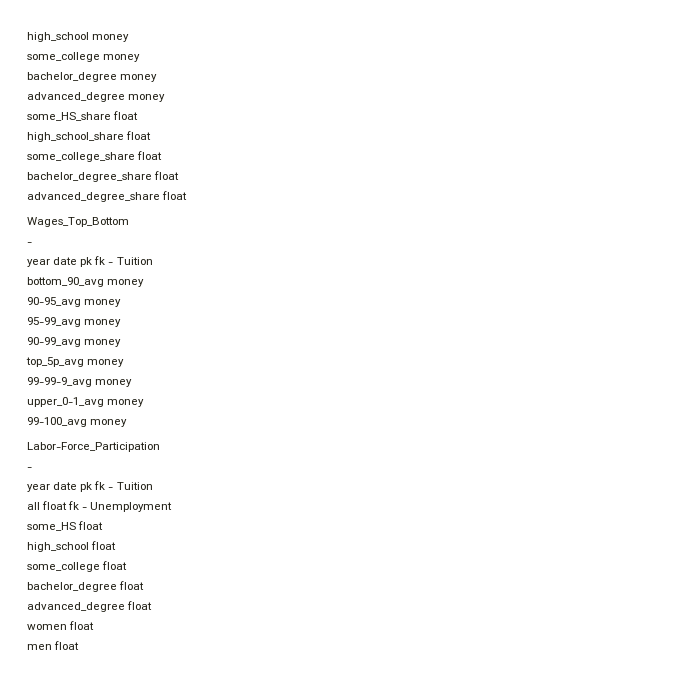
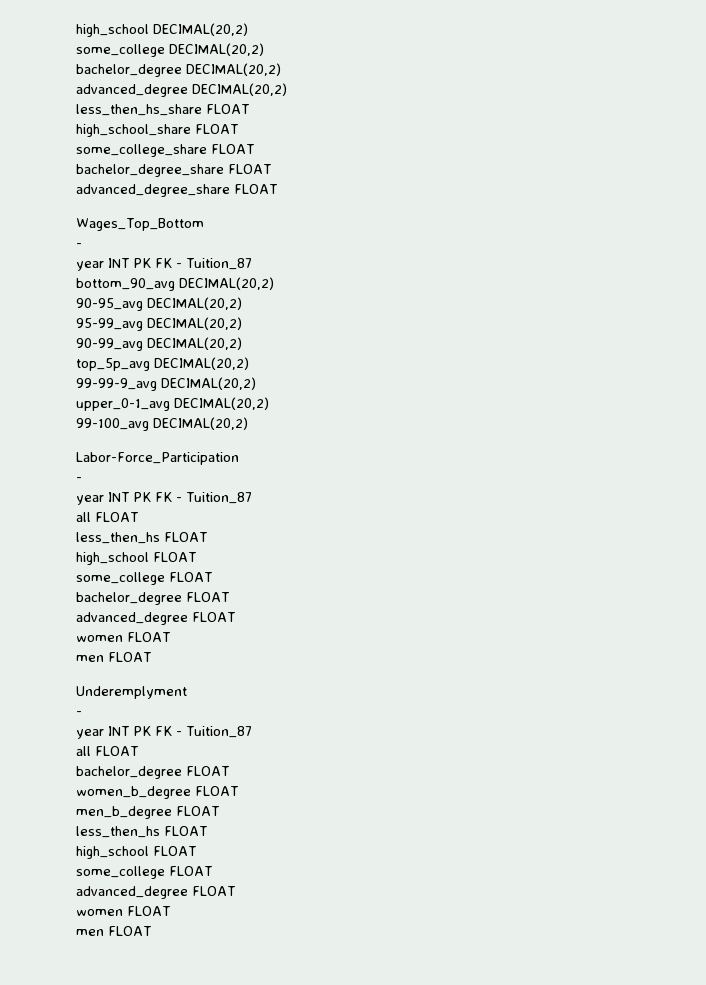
- high_school money
- some_college money
- bachelor_degree money
- advanced_degree money
- some_HS_share float
+ high_school DECIMAL(20,2)
+ some_college DECIMAL(20,2)
+ bachelor_degree DECIMAL(20,2)
+ advanced_degree DECIMAL(20,2)
+ less_then_hs_share FLOAT
- high_school_share float
+ high_school_share FLOAT
- some_college_share float
+ some_college_share FLOAT
- bachelor_degree_share float
+ bachelor_degree_share FLOAT
- advanced_degree_share float
+ advanced_degree_share FLOAT
  Wages_Top_Bottom
  -
- year date pk fk - Tuition
+ year INT PK FK - Tuition_87
- bottom_90_avg money
+ bottom_90_avg DECIMAL(20,2)
- 90-95_avg money
+ 90-95_avg DECIMAL(20,2)
- 95-99_avg money
+ 95-99_avg DECIMAL(20,2)
- 90-99_avg money
+ 90-99_avg DECIMAL(20,2)
- top_5p_avg money
+ top_5p_avg DECIMAL(20,2)
- 99-99-9_avg money
+ 99-99-9_avg DECIMAL(20,2)
- upper_0-1_avg money
+ upper_0-1_avg DECIMAL(20,2)
- 99-100_avg money
+ 99-100_avg DECIMAL(20,2)
  Labor-Force_Participation
  -
- year date pk fk - Tuition
- all float fk - Unemployment
- some_HS float
- high_school float
- some_college float
- bachelor_degree float
- advanced_degree float
- women float
- men float
+ year INT PK FK - Tuition_87
+ all FLOAT
+ less_then_hs FLOAT
+ high_school FLOAT
+ some_college FLOAT
+ bachelor_degree FLOAT
+ advanced_degree FLOAT
+ women FLOAT
+ men FLOAT
+ Underemplyment
+ -
+ year INT PK FK - Tuition_87
+ all FLOAT
+ bachelor_degree FLOAT
+ women_b_degree FLOAT
+ men_b_degree FLOAT
+ less_then_hs FLOAT
+ high_school FLOAT
+ some_college FLOAT
+ advanced_degree FLOAT
+ women FLOAT
+ men FLOAT

